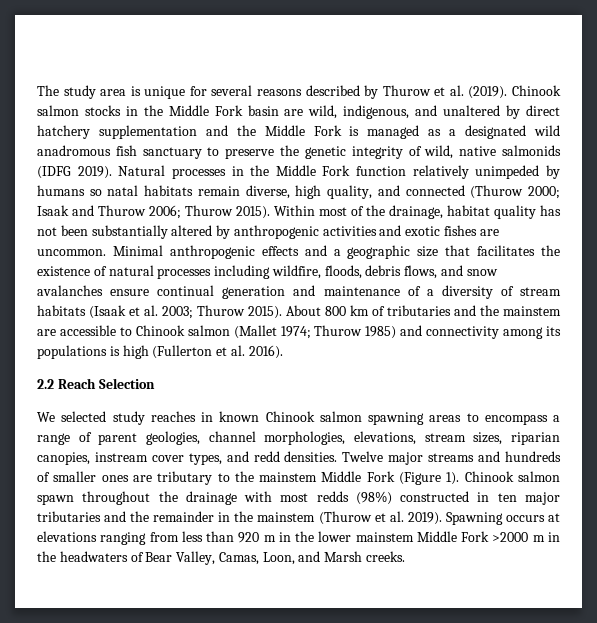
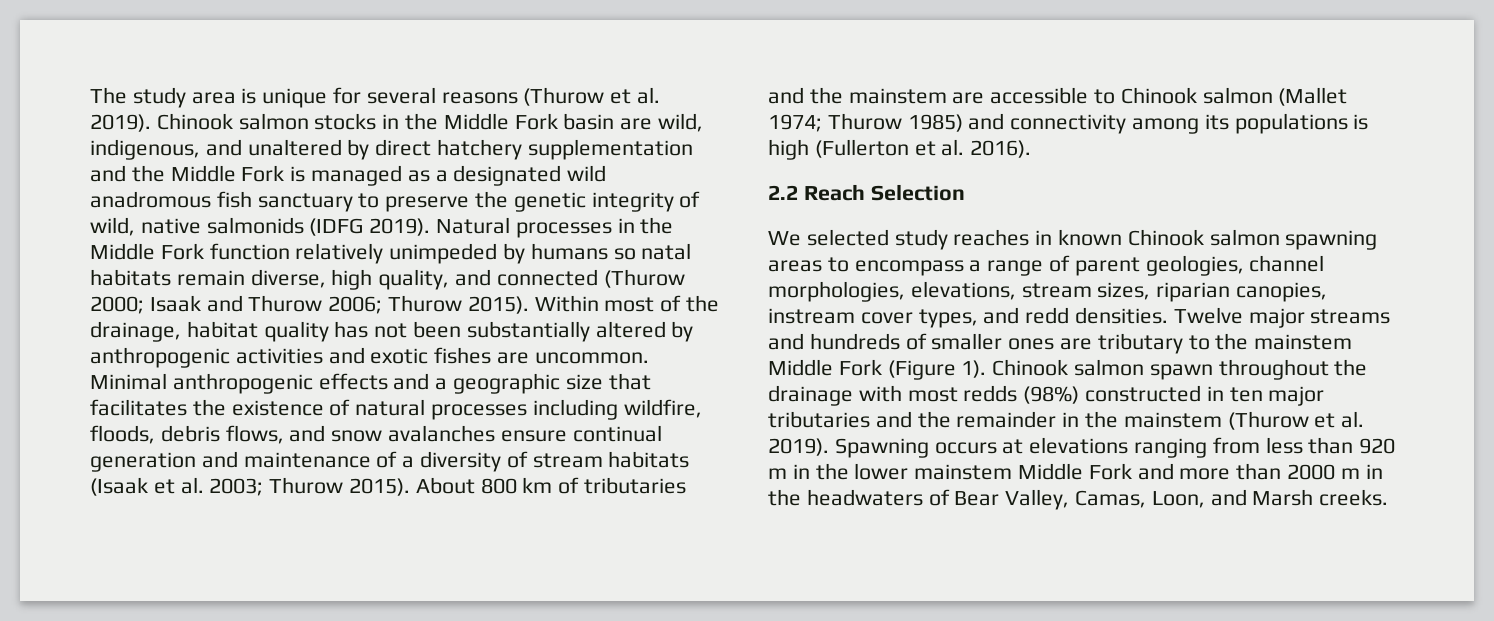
- The study area is unique for several reasons described by Thurow et al. (2019).
+ The study area is unique for several reasons (Thurow et al. 2019).
- Spawning occurs at elevations ranging from less than 920 m in the lower mainstem Middle Fork >2000 m in the headwaters of Bear Valley, Camas, Loon, and Marsh creeks.
+ Spawning occurs at elevations ranging from less than 920 m in the lower mainstem Middle Fork and more than 2000 m in the headwaters of Bear Valley, Camas, Loon, and Marsh creeks.

